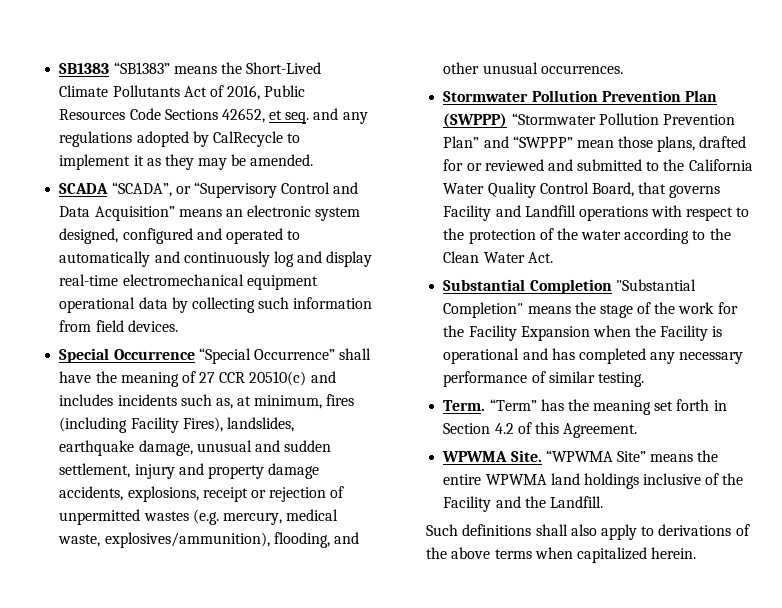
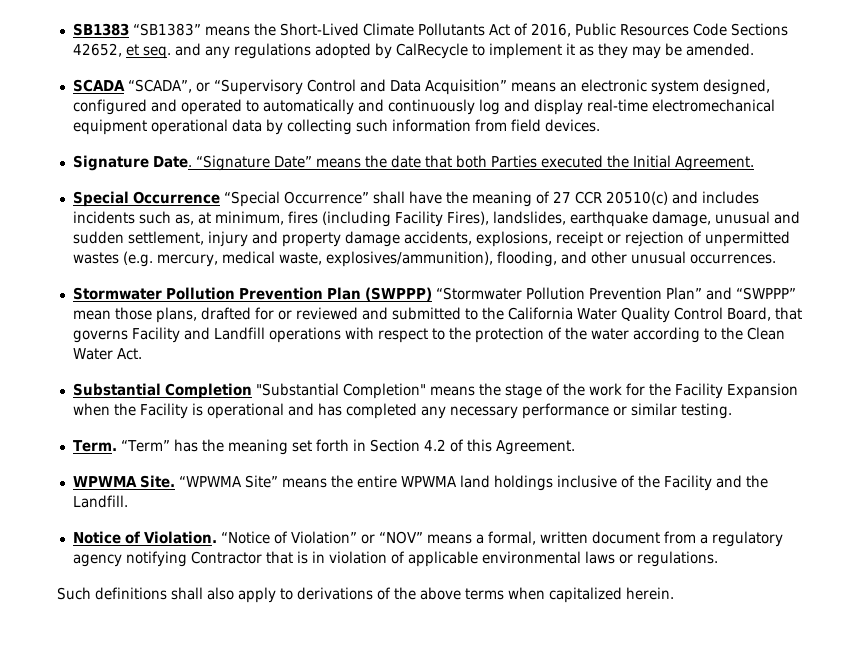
+ Signature Date. “Signature Date” means the date that both Parties executed the Initial Agreement.
- Substantial Completion "Substantial Completion" means the stage of the work for the Facility Expansion when the Facility is operational and has completed any necessary performance of similar testing.
+ Substantial Completion "Substantial Completion" means the stage of the work for the Facility Expansion when the Facility is operational and has completed any necessary performance or similar testing.
+ Notice of Violation. “Notice of Violation” or “NOV” means a formal, written document from a regulatory agency notifying Contractor that is in violation of applicable environmental laws or regulations.

